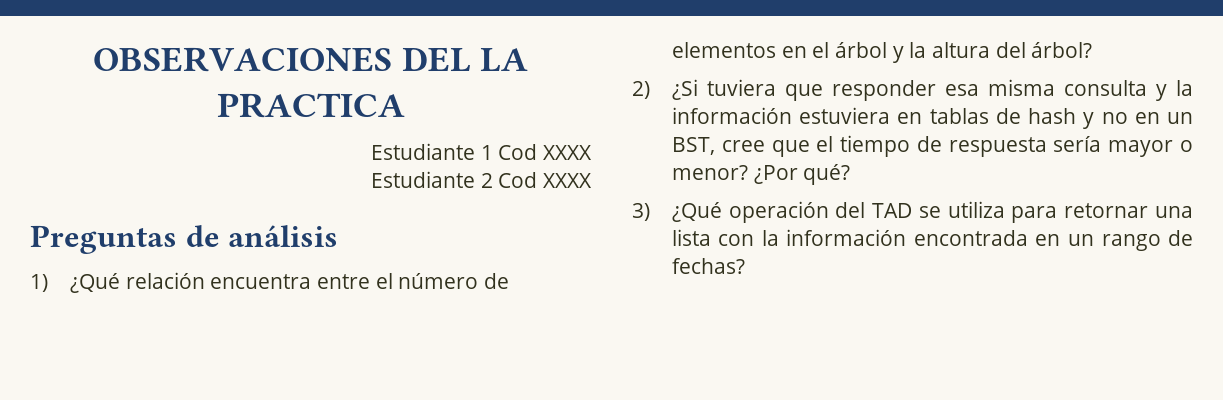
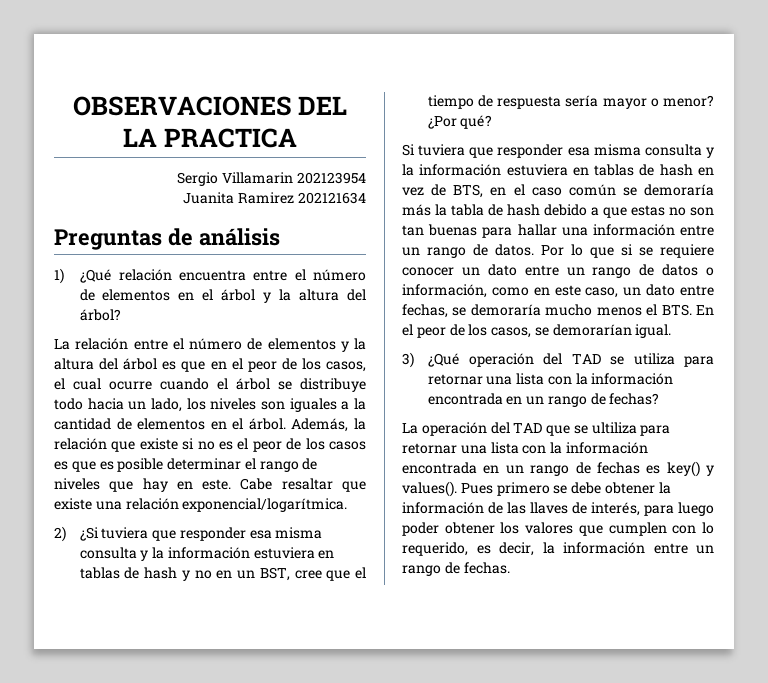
- Estudiante 1 Cod XXXX
- Estudiante 2 Cod XXXX
+ Sergio Villamarin 202123954
+ Juanita Ramirez 202121634
+ La relación entre el número de elementos y la altura del árbol es que en el peor de los casos, el cual ocurre cuando el árbol se distribuye todo hacia un lado, los niveles son iguales a la cantidad de elementos en el árbol. Además, la relación que existe si no es el peor de los casos es que es posible determinar el rango de niveles que hay en este. Cabe resaltar que existe una relación exponencial/logarítmica.
+ Si tuviera que responder esa misma consulta y la información estuviera en tablas de hash en vez de BTS, en el caso común se demoraría más la tabla de hash debido a que estas no son tan buenas para hallar una información entre un rango de datos. Por lo que si se requiere conocer un dato entre un rango de datos o información, como en este caso, un dato entre fechas, se demoraría mucho menos el BTS. En el peor de los casos, se demorarían igual.
+ La operación del TAD que se ultiliza para retornar una lista con la información encontrada en un rango de fechas es key() y values(). Pues primero se debe obtener la información de las llaves de interés, para luego poder obtener los valores que cumplen con lo requerido, es decir, la información entre un rango de fechas.

